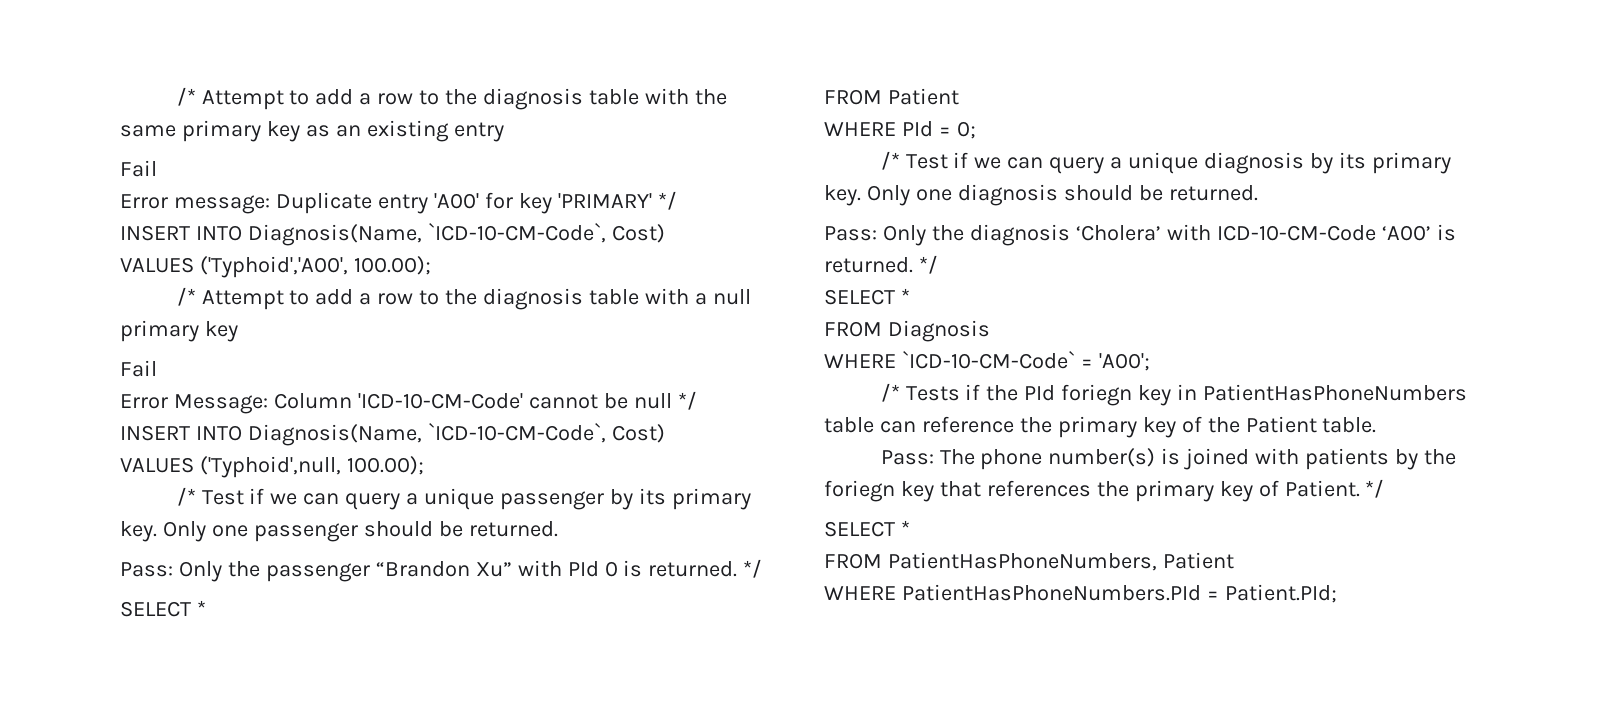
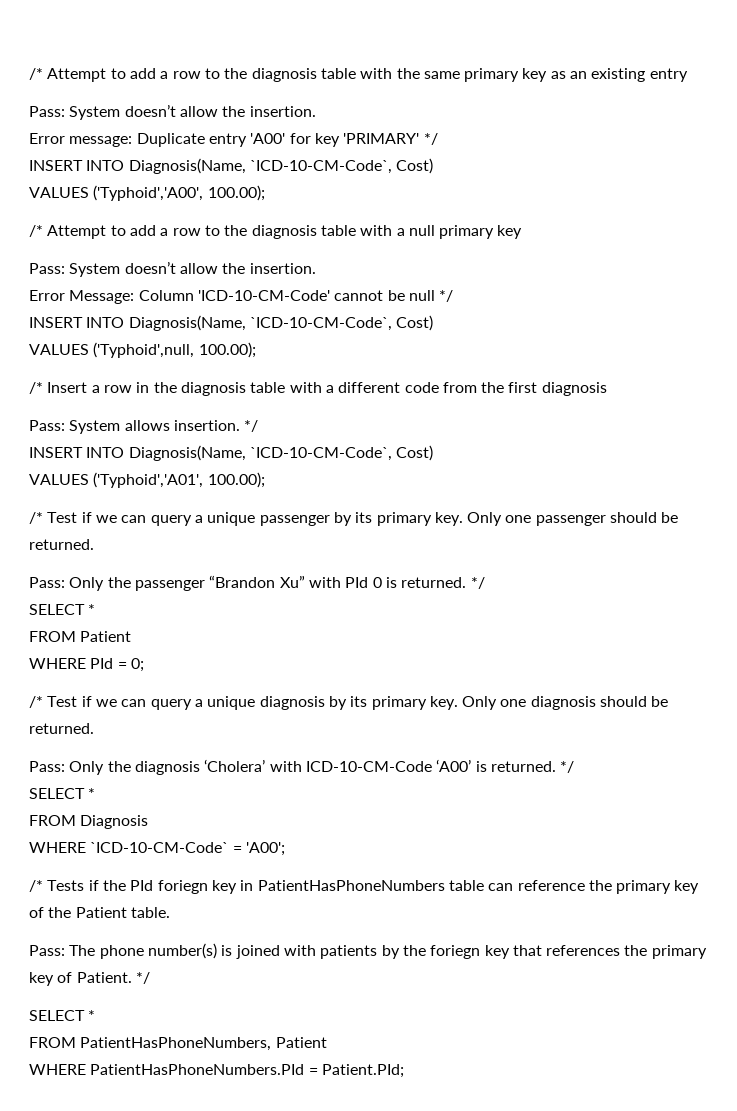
  /* Attempt to add a row to the diagnosis table with the same primary key as an existing entry
- Fail
+ Pass: System doesn’t allow the insertion.
  /* Attempt to add a row to the diagnosis table with a null primary key
- Fail
+ Pass: System doesn’t allow the insertion.
+ /* Insert a row in the diagnosis table with a different code from the first diagnosis
+ Pass: System allows insertion. */
+ INSERT INTO Diagnosis(Name, `ICD-10-CM-Code`, Cost)
+ VALUES ('Typhoid','A01', 100.00);

